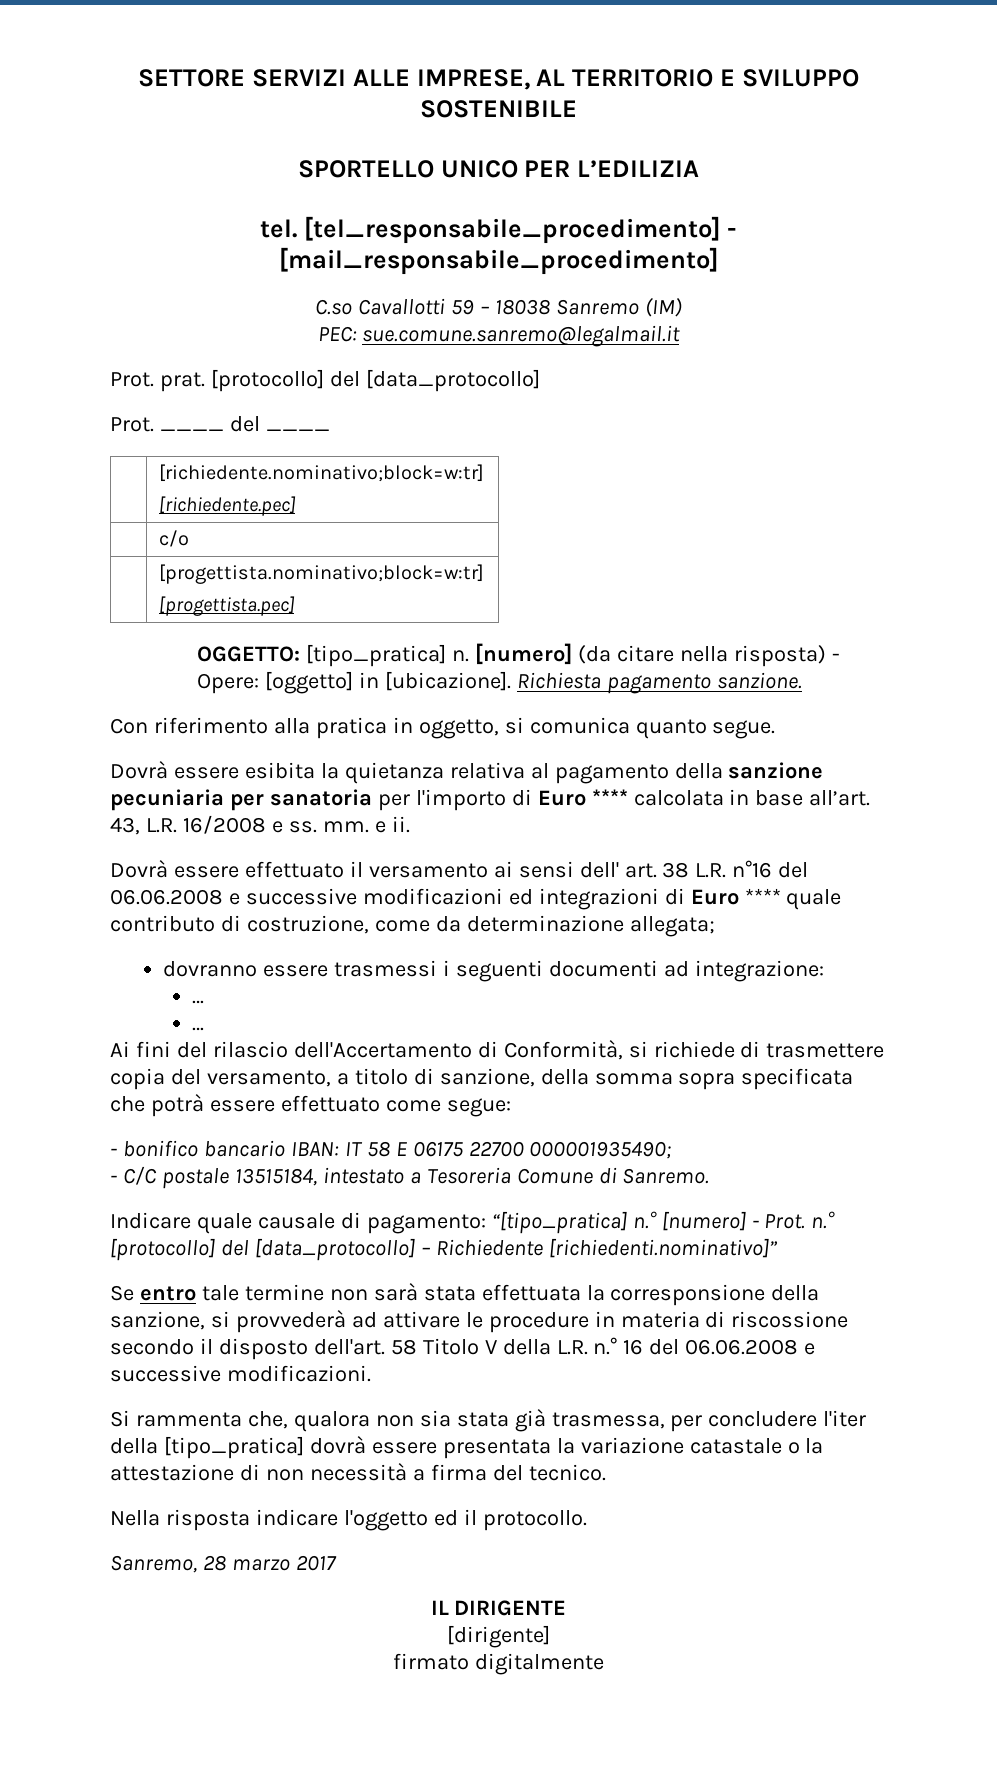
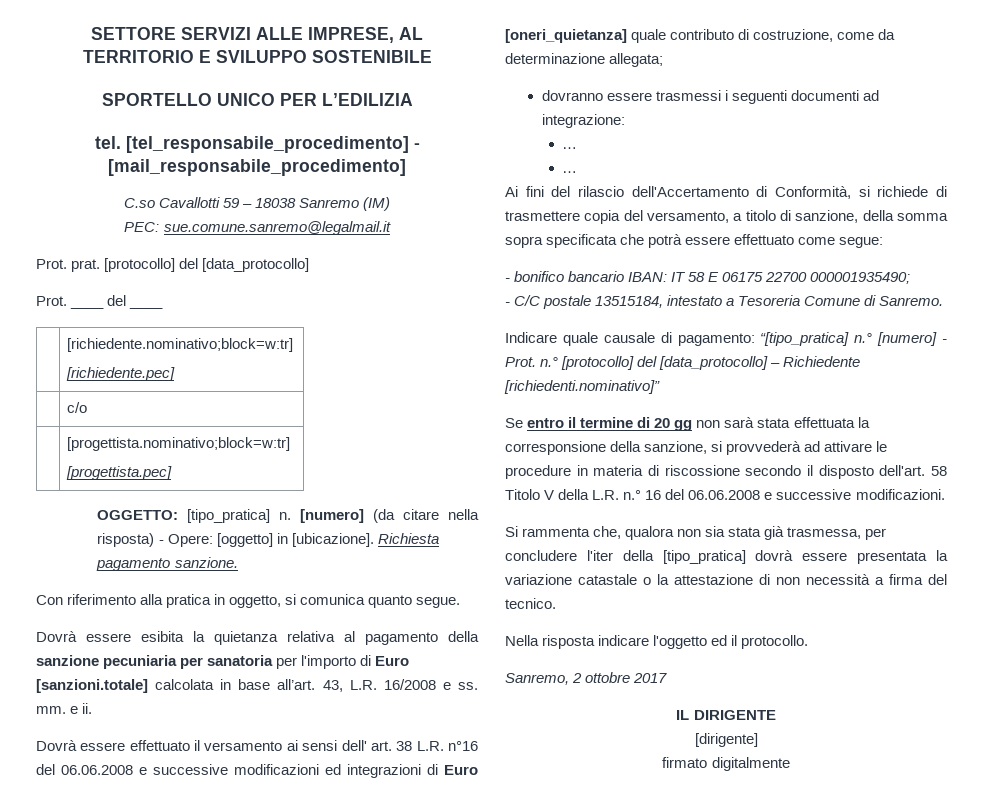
- Dovrà essere esibita la quietanza relativa al pagamento della sanzione pecuniaria per sanatoria per l'importo di Euro **** calcolata in base all’art.
+ Dovrà essere esibita la quietanza relativa al pagamento della sanzione pecuniaria per sanatoria per l'importo di Euro [sanzioni.totale] calcolata in base all’art.
- Dovrà essere effettuato il versamento ai sensi dell' art. 38 L.R. n°16 del 06.06.2008 e successive modificazioni ed integrazioni di Euro **** quale contributo di costruzione, come da determinazione allegata;
+ Dovrà essere effettuato il versamento ai sensi dell' art. 38 L.R. n°16 del 06.06.2008 e successive modificazioni ed integrazioni di Euro [oneri_quietanza] quale contributo di costruzione, come da determinazione allegata;
- Se entro tale termine non sarà stata effettuata la corresponsione della sanzione, si provvederà ad attivare le procedure in materia di riscossione secondo il disposto dell'art.
+ Se entro il termine di 20 gg non sarà stata effettuata la corresponsione della sanzione, si provvederà ad attivare le procedure in materia di riscossione secondo il disposto dell'art.
- Sanremo, 28 marzo 2017
+ Sanremo, 2 ottobre 2017

